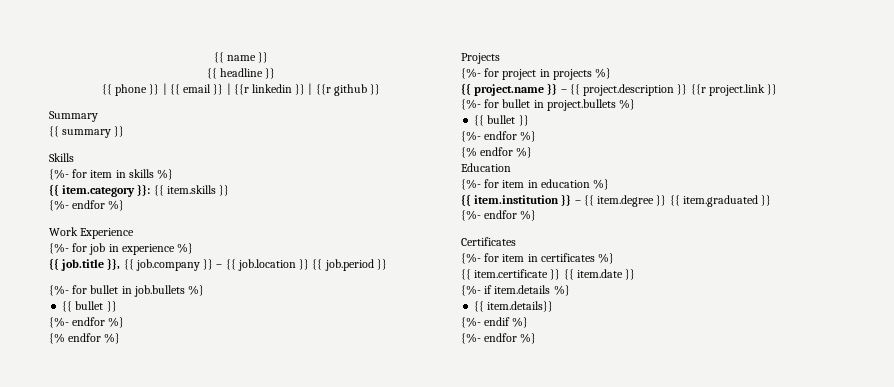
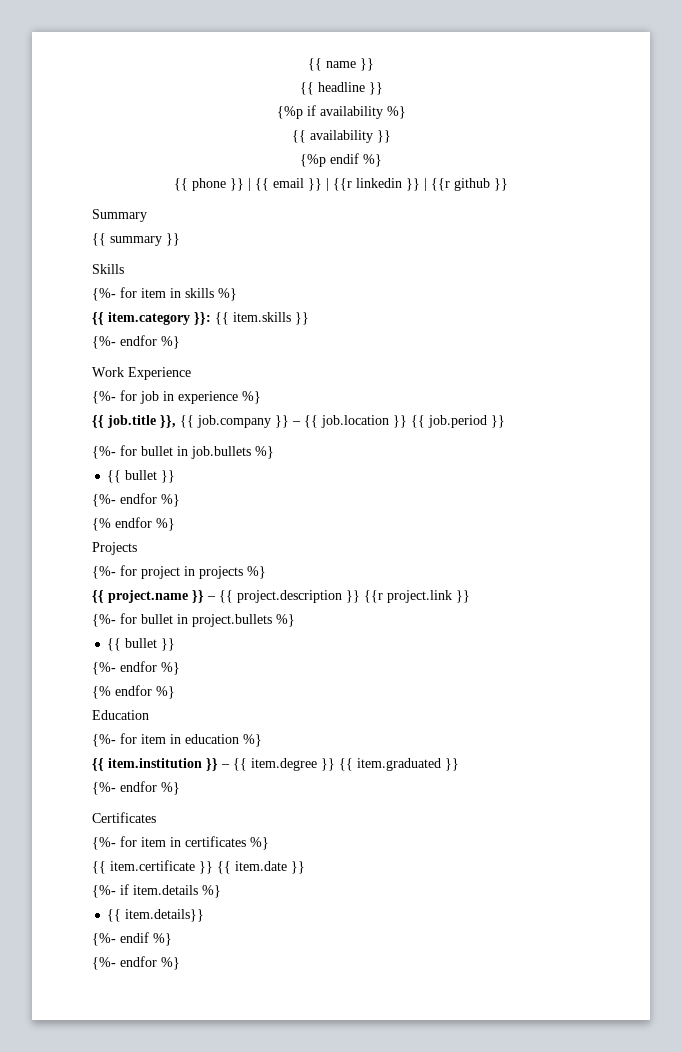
+ {%p if availability %}
+ {{ availability }}
+ {%p endif %}

